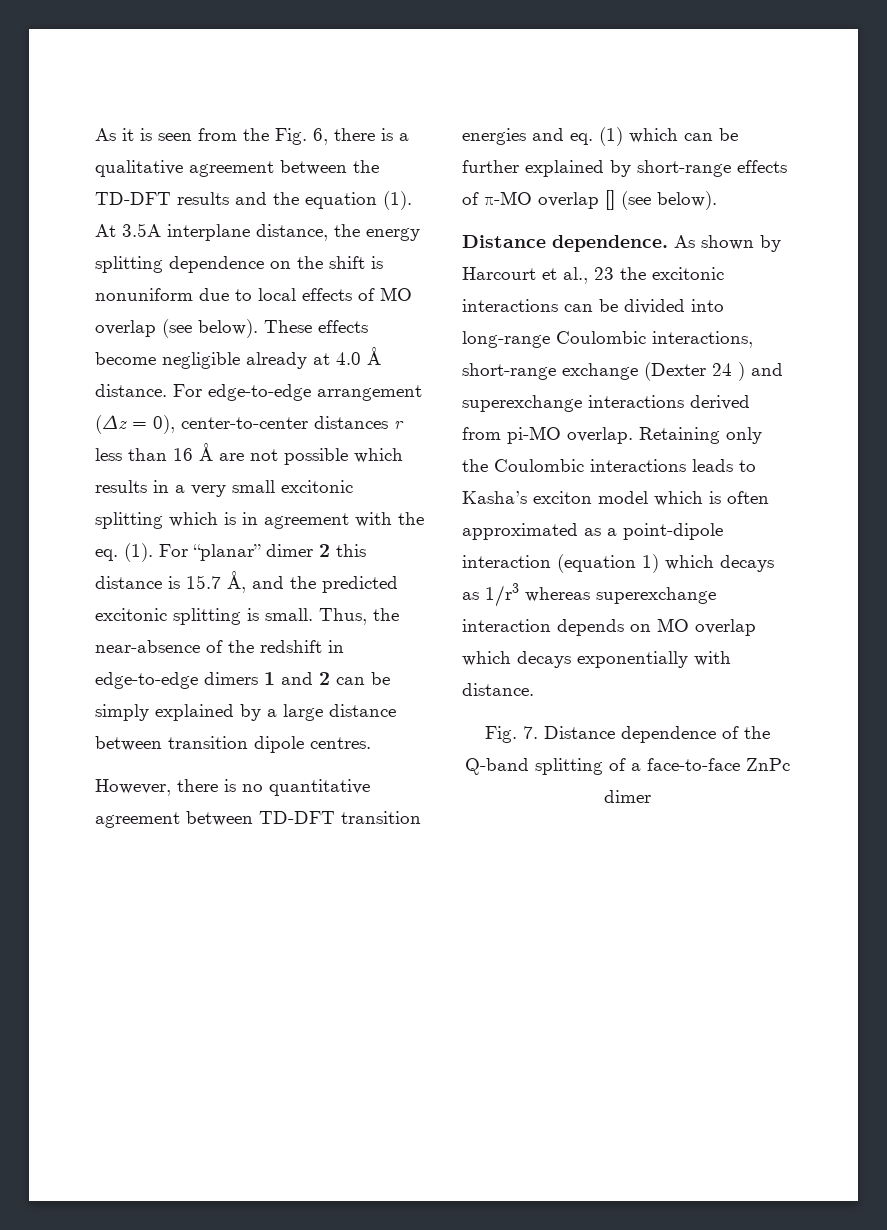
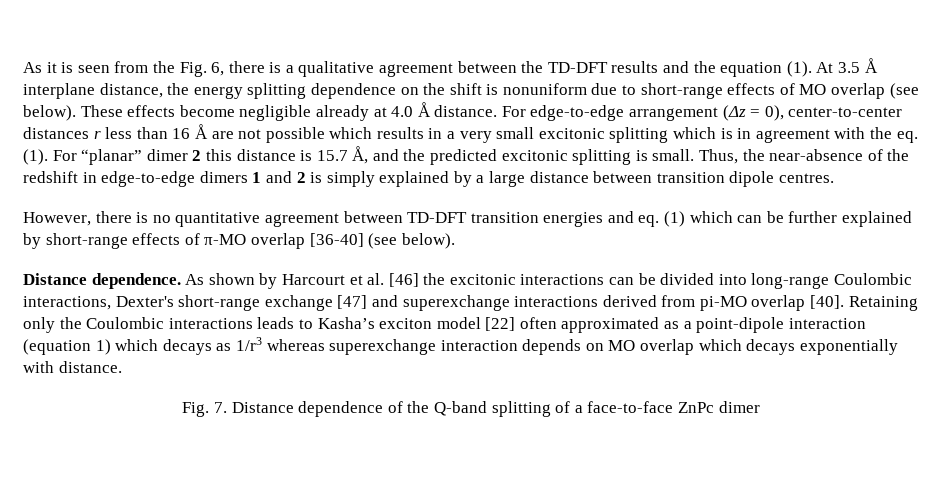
- At 3.5A interplane distance, the energy splitting dependence on the shift is nonuniform due to local effects of MO overlap (see below).
+ At 3.5 Å interplane distance, the energy splitting dependence on the shift is nonuniform due to short-range effects of MO overlap (see below).
- Thus, the near-absence of the redshift in edge-to-edge dimers 1 and 2 can be simply explained by a large distance between transition dipole centres.
+ Thus, the near-absence of the redshift in edge-to-edge dimers 1 and 2 is simply explained by a large distance between transition dipole centres.
- (1) which can be further explained by short-range effects of π-MO overlap [] (see below).
+ (1) which can be further explained by short-range effects of π-MO overlap [36-40] (see below).
- As shown by Harcourt et al., 23 the excitonic interactions can be divided into long-range Coulombic interactions, short-range exchange (Dexter 24 ) and superexchange interactions derived from pi-MO overlap.
+ As shown by Harcourt et al. [46] the excitonic interactions can be divided into long-range Coulombic interactions, Dexter's short-range exchange [47] and superexchange interactions derived from pi-MO overlap [40].
- Retaining only the Coulombic interactions leads to Kasha’s exciton model which is often approximated as a point-dipole interaction (equation 1) which decays as 1/r3 whereas superexchange interaction depends on MO overlap which decays exponentially with distance.
+ Retaining only the Coulombic interactions leads to Kasha’s exciton model [22] often approximated as a point-dipole interaction (equation 1) which decays as 1/r3 whereas superexchange interaction depends on MO overlap which decays exponentially with distance.

